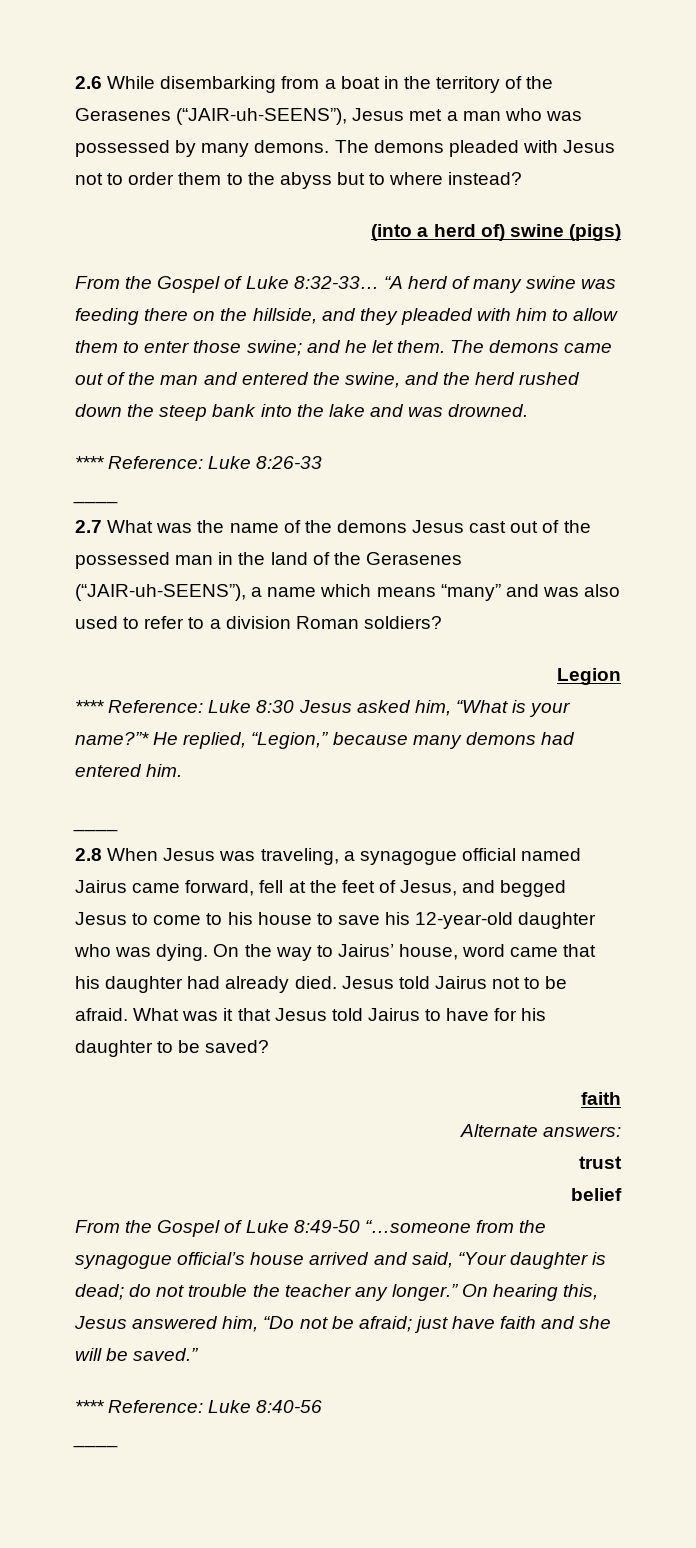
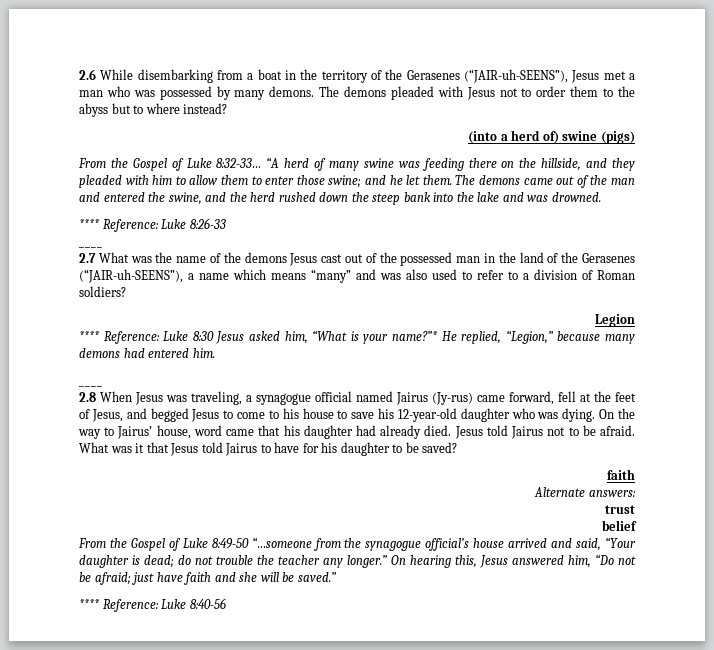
- 2.7 What was the name of the demons Jesus cast out of the possessed man in the land of the Gerasenes (“JAIR-uh-SEENS”), a name which means “many” and was also used to refer to a division Roman soldiers?
+ 2.7 What was the name of the demons Jesus cast out of the possessed man in the land of the Gerasenes (“JAIR-uh-SEENS”), a name which means “many” and was also used to refer to a division of Roman soldiers?
- 2.8 When Jesus was traveling, a synagogue official named Jairus came forward, fell at the feet of Jesus, and begged Jesus to come to his house to save his 12-year-old daughter who was dying.
+ 2.8 When Jesus was traveling, a synagogue official named Jairus (Jy-rus) came forward, fell at the feet of Jesus, and begged Jesus to come to his house to save his 12-year-old daughter who was dying.
  **** Reference: Luke 8:40-56
- ____

